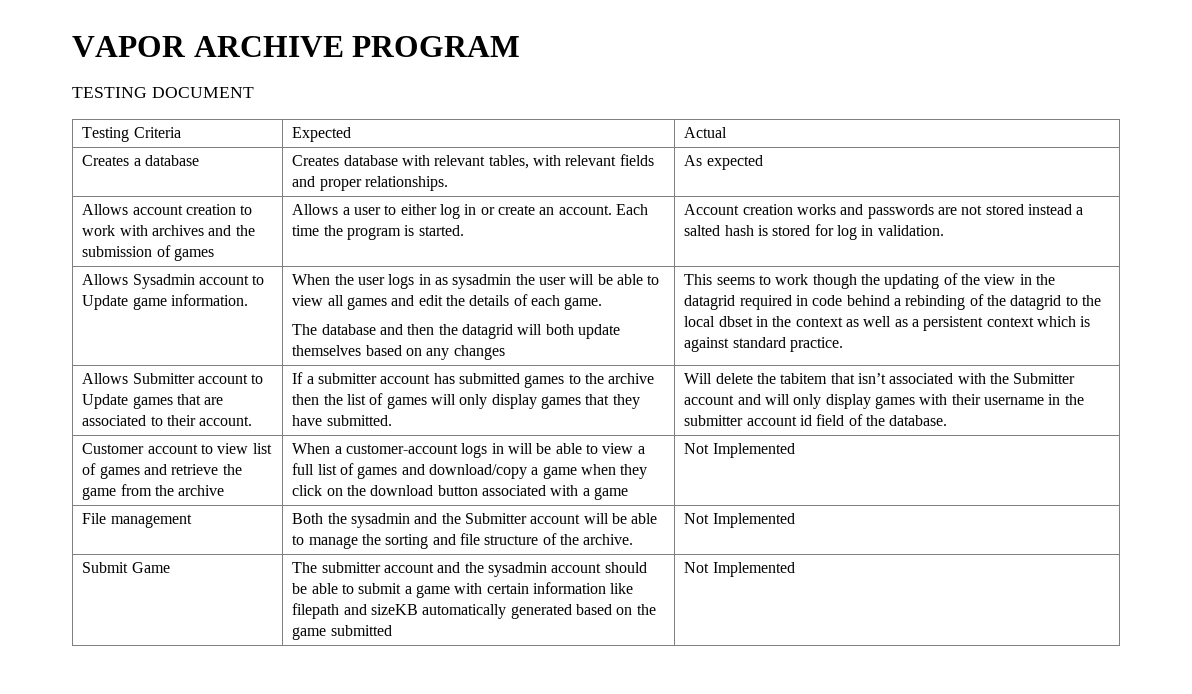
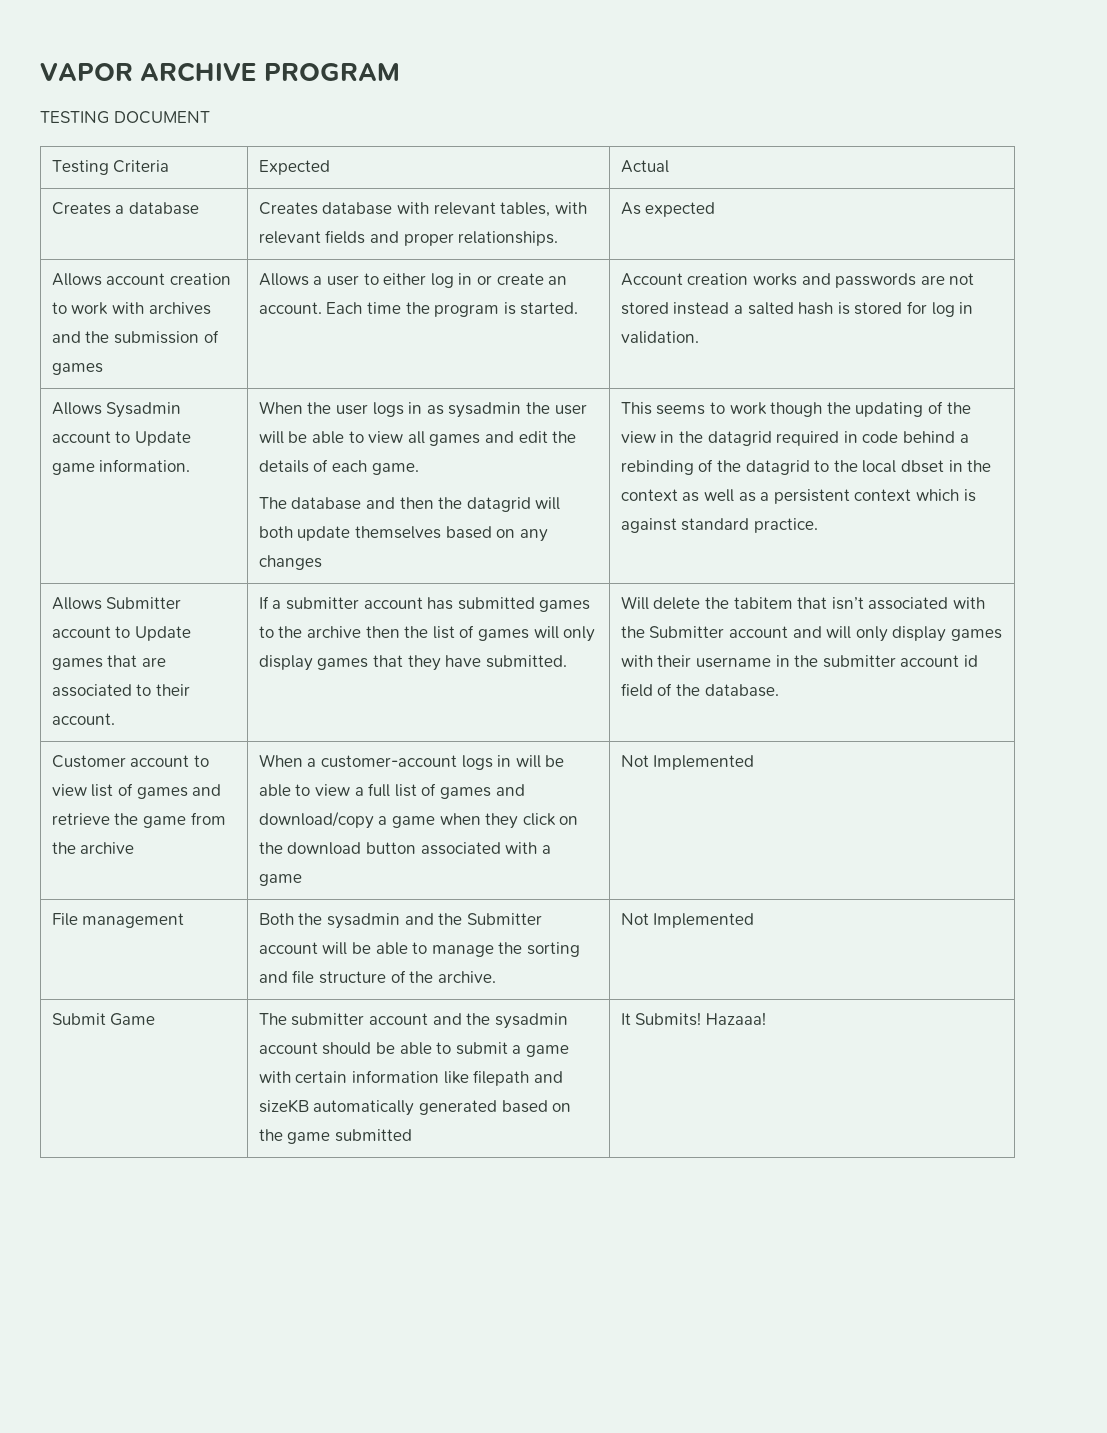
- Submit Game | The submitter account and the sysadmin account should be able to submit a game with certain information like filepath and sizeKB automatically generated based on the game submitted | Not Implemented
+ Submit Game | The submitter account and the sysadmin account should be able to submit a game with certain information like filepath and sizeKB automatically generated based on the game submitted | It Submits! Hazaaa!

